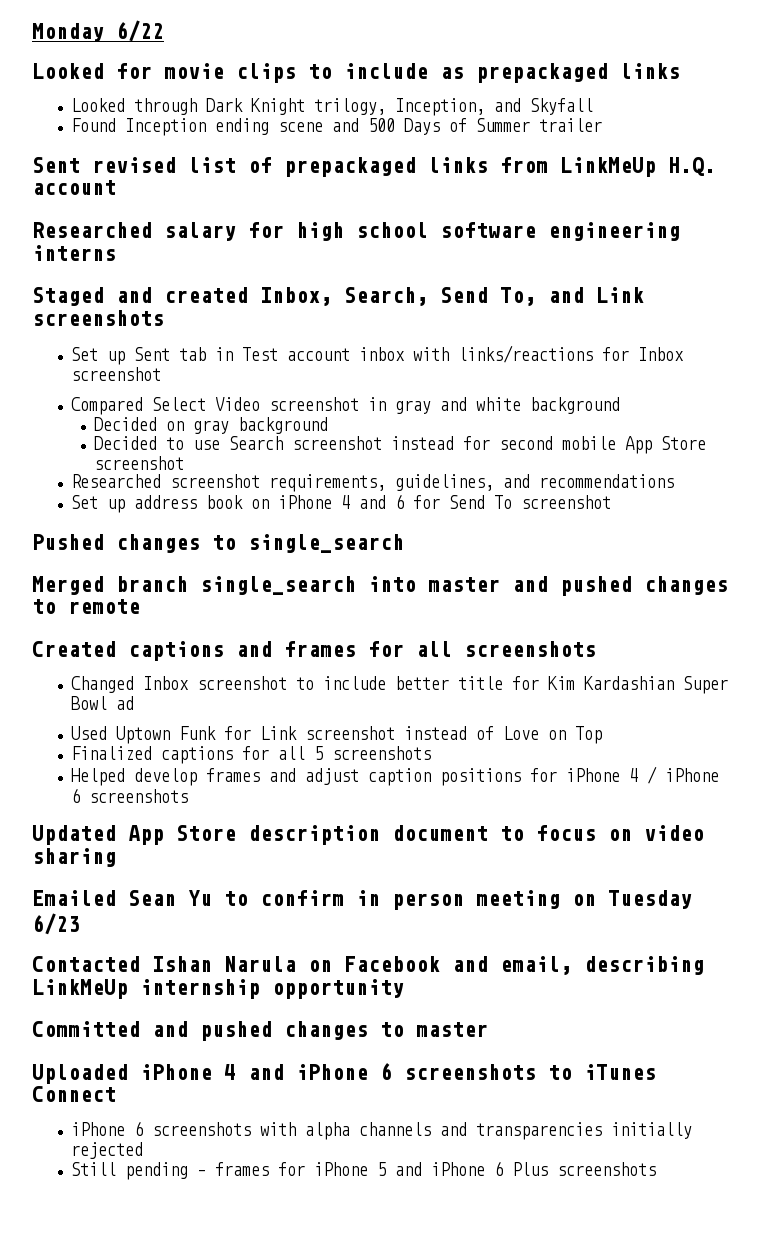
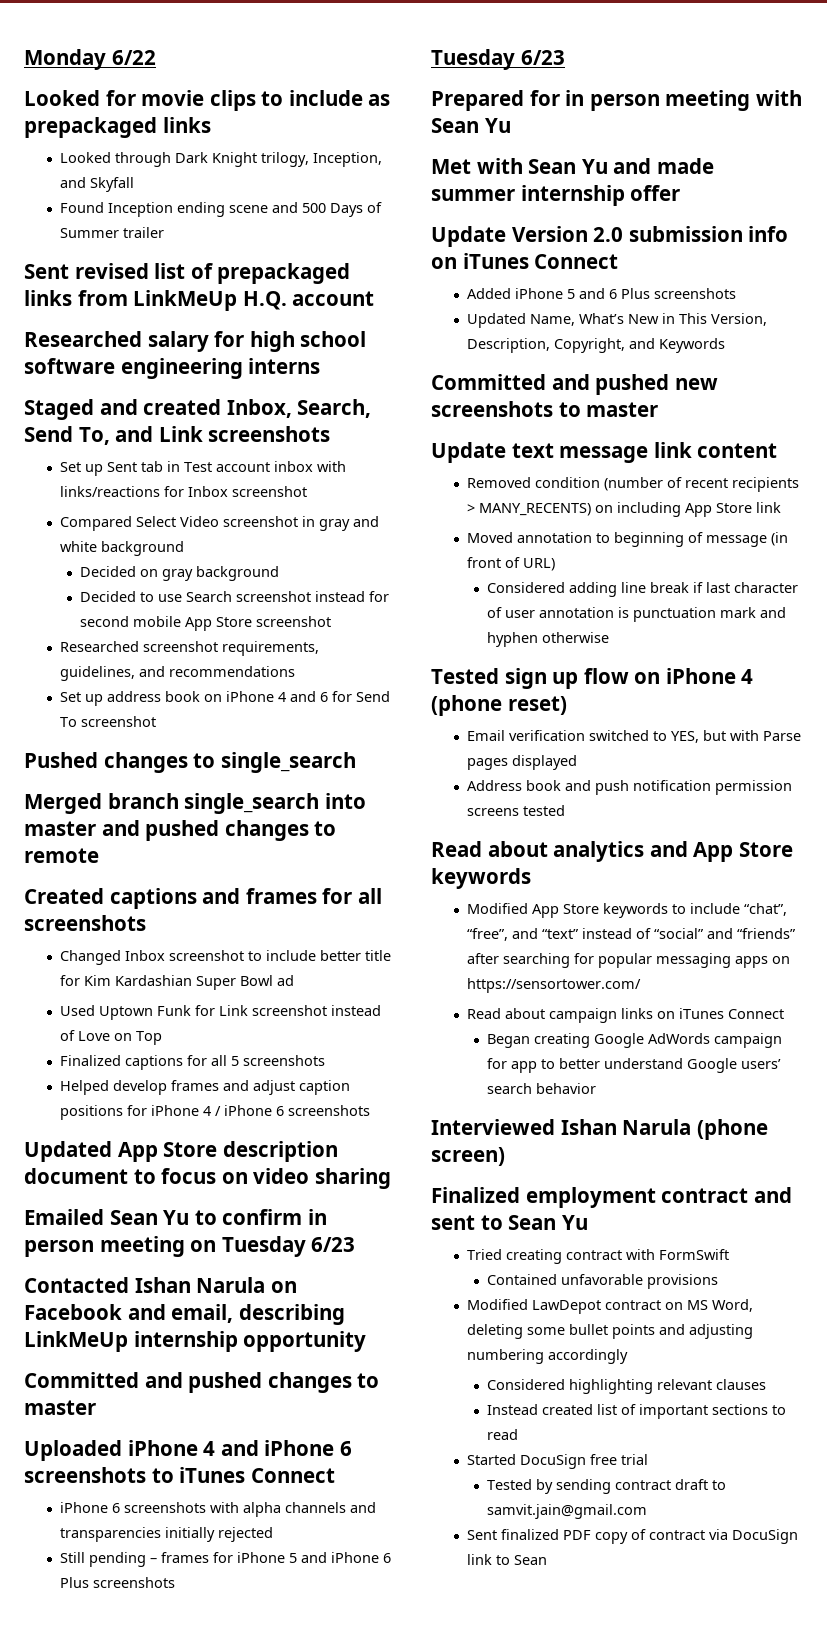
  Still pending – frames for iPhone 5 and iPhone 6 Plus screenshots
+ Tuesday 6/23
+ Prepared for in person meeting with Sean Yu
+ Met with Sean Yu and made summer internship offer
+ Update Version 2.0 submission info on iTunes Connect
+ Added iPhone 5 and 6 Plus screenshots
+ Updated Name, What’s New in This Version, Description, Copyright, and Keywords
+ Committed and pushed new screenshots to master
+ Update text message link content
+ Removed condition (number of recent recipients > MANY_RECENTS) on including App Store link
+ Moved annotation to beginning of message (in front of URL)
+ Considered adding line break if last character of user annotation is punctuation mark and hyphen otherwise
+ Tested sign up flow on iPhone 4 (phone reset)
+ Email verification switched to YES, but with Parse pages displayed
+ Address book and push notification permission screens tested
+ Read about analytics and App Store keywords
+ Modified App Store keywords to include “chat”, “free”, and “text” instead of “social” and “friends” after searching for popular messaging apps on https://sensortower.com/
+ Read about campaign links on iTunes Connect
+ Began creating Google AdWords campaign for app to better understand Google users’ search behavior
+ Interviewed Ishan Narula (phone screen)
+ Finalized employment contract and sent to Sean Yu
+ Tried creating contract with FormSwift
+ Contained unfavorable provisions
+ Modified LawDepot contract on MS Word, deleting some bullet points and adjusting numbering accordingly
+ Considered highlighting relevant clauses
+ Instead created list of important sections to read
+ Started DocuSign free trial
+ Tested by sending contract draft to samvit.jain@gmail.com
+ Sent finalized PDF copy of contract via DocuSign link to Sean

